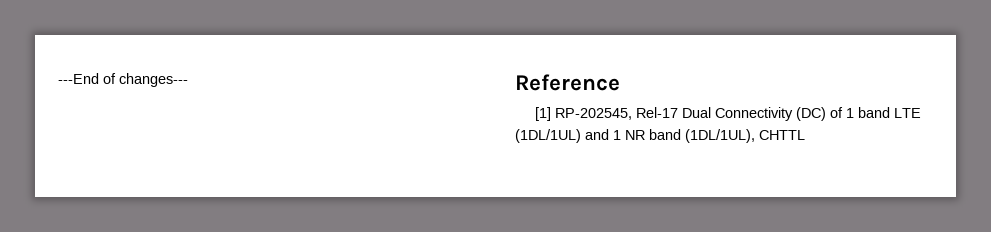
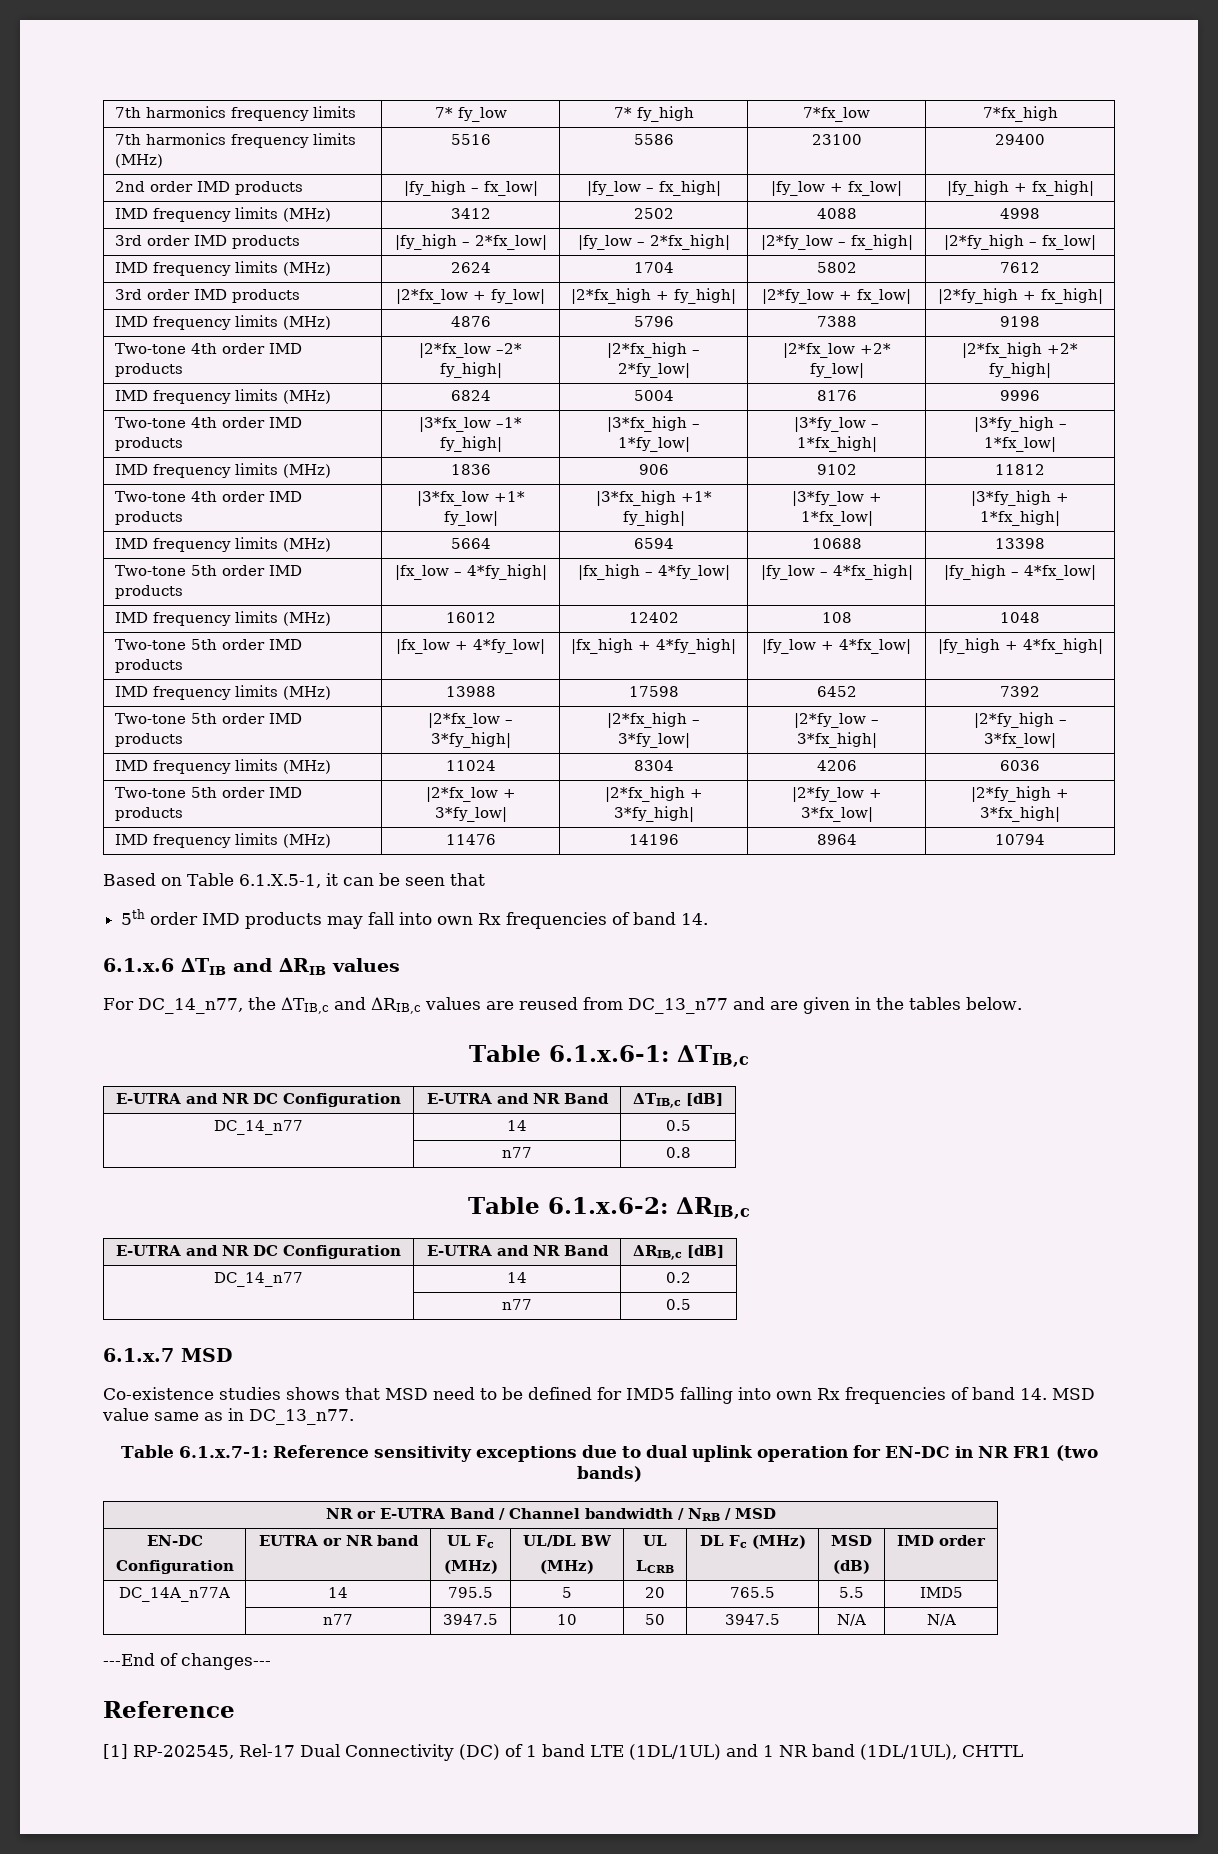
+ 7th harmonics frequency limits | 7* fy_low | 7* fy_high | 7*fx_low | 7*fx_high
+ 7th harmonics frequency limits (MHz) | 5516 | 5586 | 23100 | 29400
+ 2nd order IMD products | |fy_high – fx_low| | |fy_low – fx_high| | |fy_low + fx_low| | |fy_high + fx_high|
+ IMD frequency limits (MHz) | 3412 | 2502 | 4088 | 4998
+ 3rd order IMD products | |fy_high – 2*fx_low| | |fy_low – 2*fx_high| | |2*fy_low – fx_high| | |2*fy_high – fx_low|
+ IMD frequency limits (MHz) | 2624 | 1704 | 5802 | 7612
+ 3rd order IMD products | |2*fx_low + fy_low| | |2*fx_high + fy_high| | |2*fy_low + fx_low| | |2*fy_high + fx_high|
+ IMD frequency limits (MHz) | 4876 | 5796 | 7388 | 9198
+ Two-tone 4th order IMD products | |2*fx_low –2* fy_high| | |2*fx_high – 2*fy_low| | |2*fx_low +2* fy_low| | |2*fx_high +2* fy_high|
+ IMD frequency limits (MHz) | 6824 | 5004 | 8176 | 9996
+ Two-tone 4th order IMD products | |3*fx_low –1* fy_high| | |3*fx_high – 1*fy_low| | |3*fy_low – 1*fx_high| | |3*fy_high – 1*fx_low|
+ IMD frequency limits (MHz) | 1836 | 906 | 9102 | 11812
+ Two-tone 4th order IMD products | |3*fx_low +1* fy_low| | |3*fx_high +1* fy_high| | |3*fy_low + 1*fx_low| | |3*fy_high + 1*fx_high|
+ IMD frequency limits (MHz) | 5664 | 6594 | 10688 | 13398
+ Two-tone 5th order IMD products | |fx_low – 4*fy_high| | |fx_high – 4*fy_low| | |fy_low – 4*fx_high| | |fy_high – 4*fx_low|
+ IMD frequency limits (MHz) | 16012 | 12402 | 108 | 1048
+ Two-tone 5th order IMD products | |fx_low + 4*fy_low| | |fx_high + 4*fy_high| | |fy_low + 4*fx_low| | |fy_high + 4*fx_high|
+ IMD frequency limits (MHz) | 13988 | 17598 | 6452 | 7392
+ Two-tone 5th order IMD products | |2*fx_low – 3*fy_high| | |2*fx_high – 3*fy_low| | |2*fy_low – 3*fx_high| | |2*fy_high – 3*fx_low|
+ IMD frequency limits (MHz) | 11024 | 8304 | 4206 | 6036
+ Two-tone 5th order IMD products | |2*fx_low + 3*fy_low| | |2*fx_high + 3*fy_high| | |2*fy_low + 3*fx_low| | |2*fy_high + 3*fx_high|
+ IMD frequency limits (MHz) | 11476 | 14196 | 8964 | 10794
+ Based on Table 6.1.X.5-1, it can be seen that
+ 5th order IMD products may fall into own Rx frequencies of band 14.
+ 6.1.x.6 ∆TIB and ∆RIB values
+ For DC_14_n77, the ΔTIB,c and ΔRIB,c values are reused from DC_13_n77 and are given in the tables below.
+ Table 6.1.x.6-1: ΔTIB,c
+ E-UTRA and NR DC Configuration | E-UTRA and NR Band | ΔTIB,c [dB]
+ DC_14_n77 | 14 | 0.5
+ | n77 | 0.8
+ Table 6.1.x.6-2: ΔRIB,c
+ E-UTRA and NR DC Configuration | E-UTRA and NR Band | ΔRIB,c [dB]
+ DC_14_n77 | 14 | 0.2
+ | n77 | 0.5
+ 6.1.x.7 MSD
+ Co-existence studies shows that MSD need to be defined for IMD5 falling into own Rx frequencies of band 14. MSD value same as in DC_13_n77.
+ Table 6.1.x.7-1: Reference sensitivity exceptions due to dual uplink operation for EN-DC in NR FR1 (two bands)
+ NR or E-UTRA Band / Channel bandwidth / NRB / MSD
+ EN-DC
+ Configuration | EUTRA or NR band | UL Fc
+ (MHz) | UL/DL BW
+ (MHz) | UL
+ LCRB | DL Fc (MHz) | MSD
+ (dB) | IMD order
+ DC_14A_n77A | 14 | 795.5 | 5 | 20 | 765.5 | 5.5 | IMD5
+ | n77 | 3947.5 | 10 | 50 | 3947.5 | N/A | N/A

